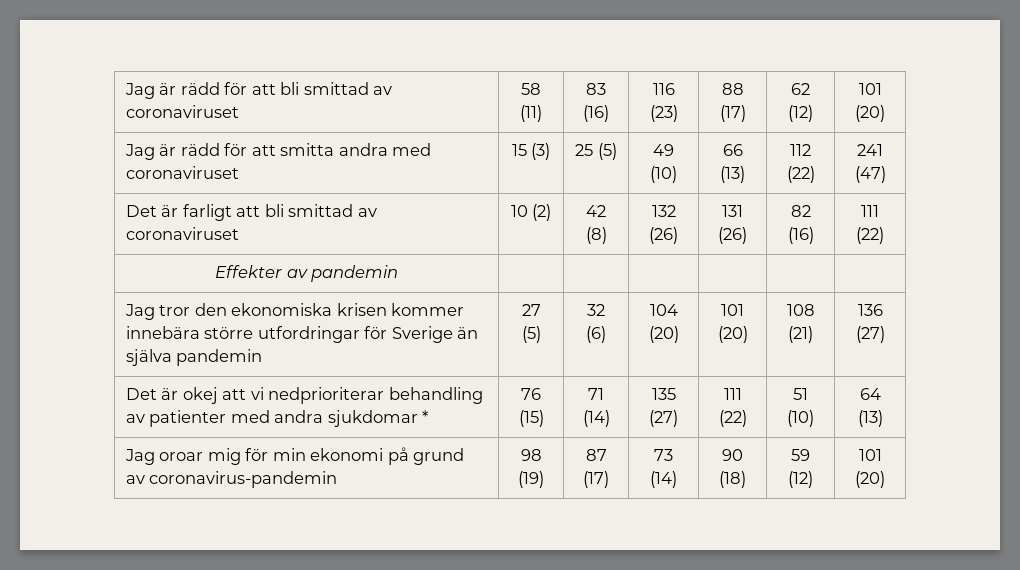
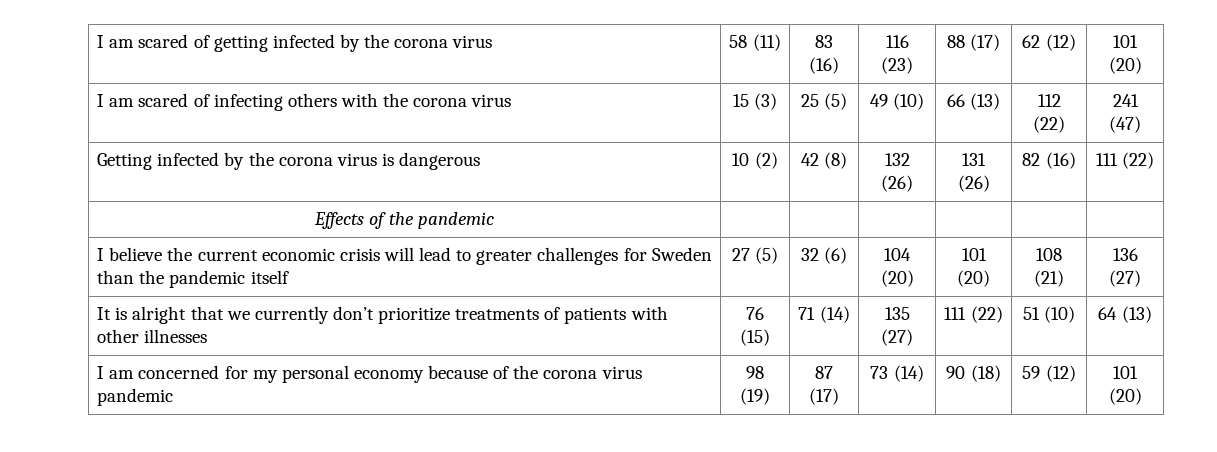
- Jag är rädd för att bli smittad av coronaviruset | 58 (11) | 83 (16) | 116 (23) | 88 (17) | 62 (12) | 101 (20)
+ I am scared of getting infected by the corona virus | 58 (11) | 83 (16) | 116 (23) | 88 (17) | 62 (12) | 101 (20)
- Jag är rädd för att smitta andra med coronaviruset | 15 (3) | 25 (5) | 49 (10) | 66 (13) | 112 (22) | 241 (47)
+ I am scared of infecting others with the corona virus | 15 (3) | 25 (5) | 49 (10) | 66 (13) | 112 (22) | 241 (47)
- Det är farligt att bli smittad av coronaviruset | 10 (2) | 42 (8) | 132 (26) | 131 (26) | 82 (16) | 111 (22)
+ Getting infected by the corona virus is dangerous | 10 (2) | 42 (8) | 132 (26) | 131 (26) | 82 (16) | 111 (22)
- Effekter av pandemin | | | | | |
- Jag tror den ekonomiska krisen kommer innebära större utfordringar för Sverige än själva pandemin | 27 (5) | 32 (6) | 104 (20) | 101 (20) | 108 (21) | 136 (27)
+ Effects of the pandemic | | | | | |
+ I believe the current economic crisis will lead to greater challenges for Sweden than the pandemic itself | 27 (5) | 32 (6) | 104 (20) | 101 (20) | 108 (21) | 136 (27)
- Det är okej att vi nedprioriterar behandling av patienter med andra sjukdomar * | 76 (15) | 71 (14) | 135 (27) | 111 (22) | 51 (10) | 64 (13)
+ It is alright that we currently don’t prioritize treatments of patients with other illnesses | 76 (15) | 71 (14) | 135 (27) | 111 (22) | 51 (10) | 64 (13)
- Jag oroar mig för min ekonomi på grund av coronavirus-pandemin | 98 (19) | 87 (17) | 73 (14) | 90 (18) | 59 (12) | 101 (20)
+ I am concerned for my personal economy because of the corona virus pandemic | 98 (19) | 87 (17) | 73 (14) | 90 (18) | 59 (12) | 101 (20)

